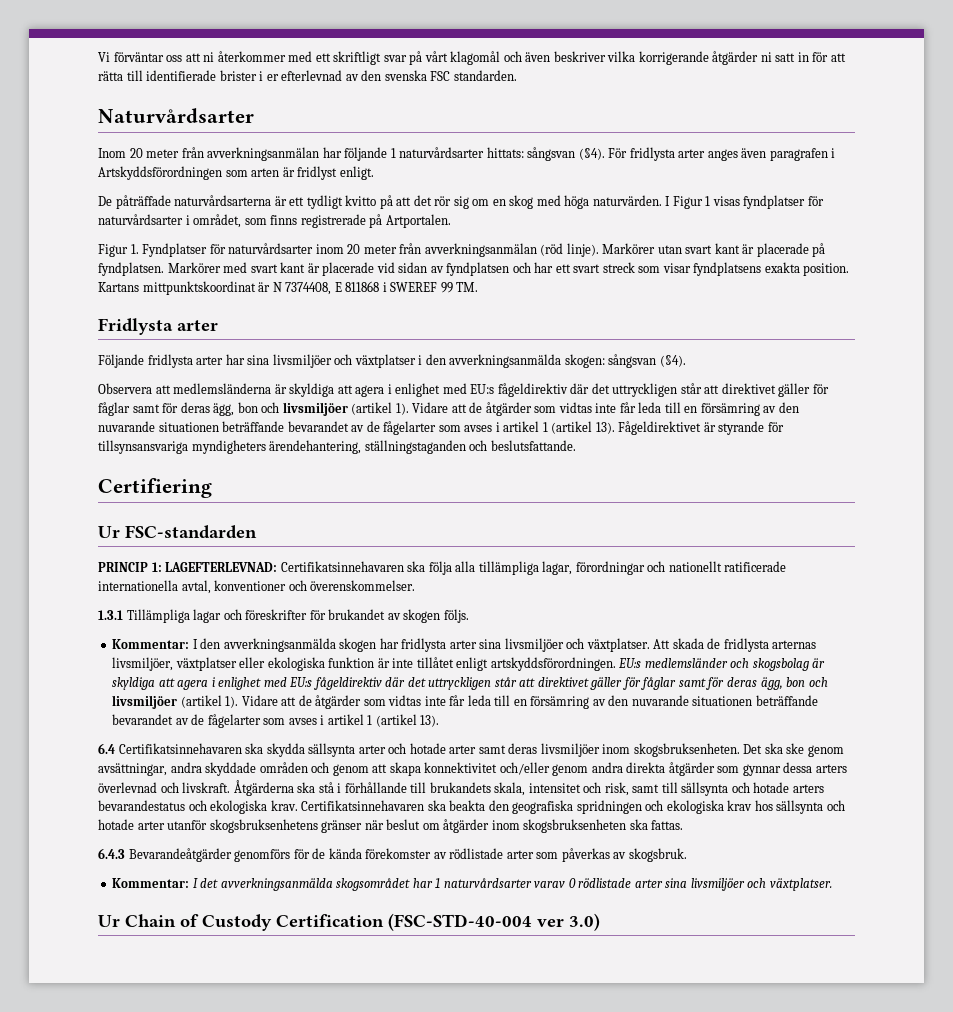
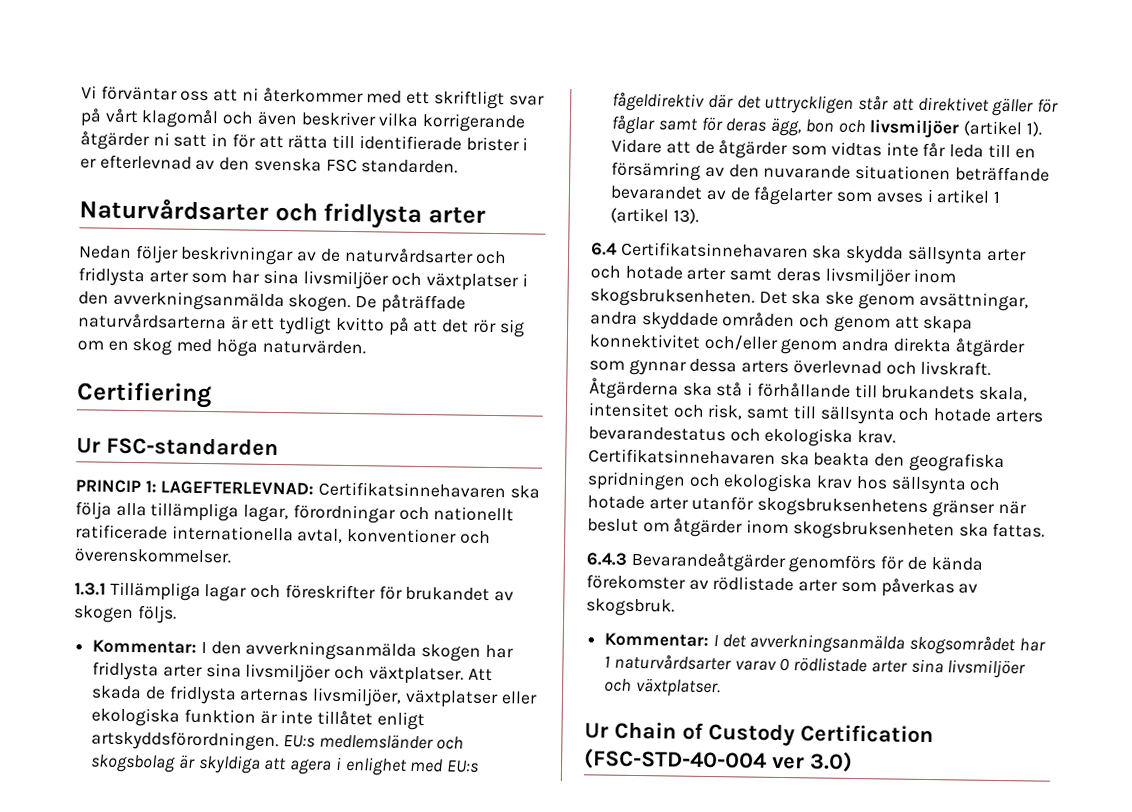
- Naturvårdsarter
- Inom 20 meter från avverkningsanmälan har följande 1 naturvårdsarter hittats: sångsvan (§4). För fridlysta arter anges även paragrafen i Artskyddsförordningen som arten är fridlyst enligt.
- De påträffade naturvårdsarterna är ett tydligt kvitto på att det rör sig om en skog med höga naturvärden. I Figur 1 visas fyndplatser för naturvårdsarter i området, som finns registrerade på Artportalen.
- Figur 1. Fyndplatser för naturvårdsarter inom 20 meter från avverkningsanmälan (röd linje). Markörer utan svart kant är placerade på fyndplatsen. Markörer med svart kant är placerade vid sidan av fyndplatsen och har ett svart streck som visar fyndplatsens exakta position. Kartans mittpunktskoordinat är N 7374408, E 811868 i SWEREF 99 TM.
- Fridlysta arter
- Följande fridlysta arter har sina livsmiljöer och växtplatser i den avverkningsanmälda skogen: sångsvan (§4).
- Observera att medlemsländerna är skyldiga att agera i enlighet med EU:s fågeldirektiv där det uttryckligen står att direktivet gäller för fåglar samt för deras ägg, bon och livsmiljöer (artikel 1). Vidare att de åtgärder som vidtas inte får leda till en försämring av den nuvarande situationen beträffande bevarandet av de fågelarter som avses i artikel 1 (artikel 13). Fågeldirektivet är styrande för tillsynsansvariga myndigheters ärendehantering, ställningstaganden och beslutsfattande.
+ Naturvårdsarter och fridlysta arter
+ Nedan följer beskrivningar av de naturvårdsarter och fridlysta arter som har sina livsmiljöer och växtplatser i den avverkningsanmälda skogen. De påträffade naturvårdsarterna är ett tydligt kvitto på att det rör sig om en skog med höga naturvärden.

